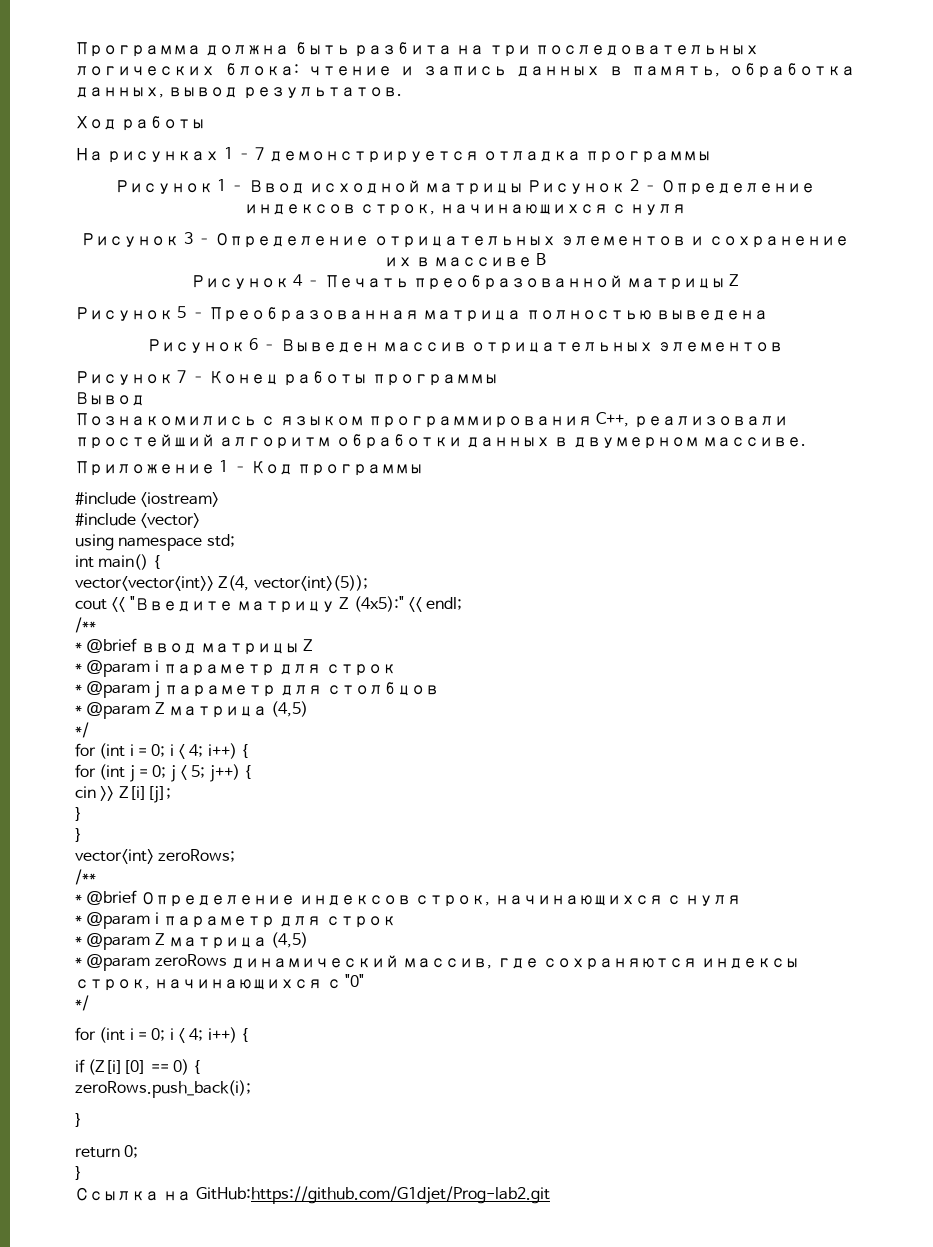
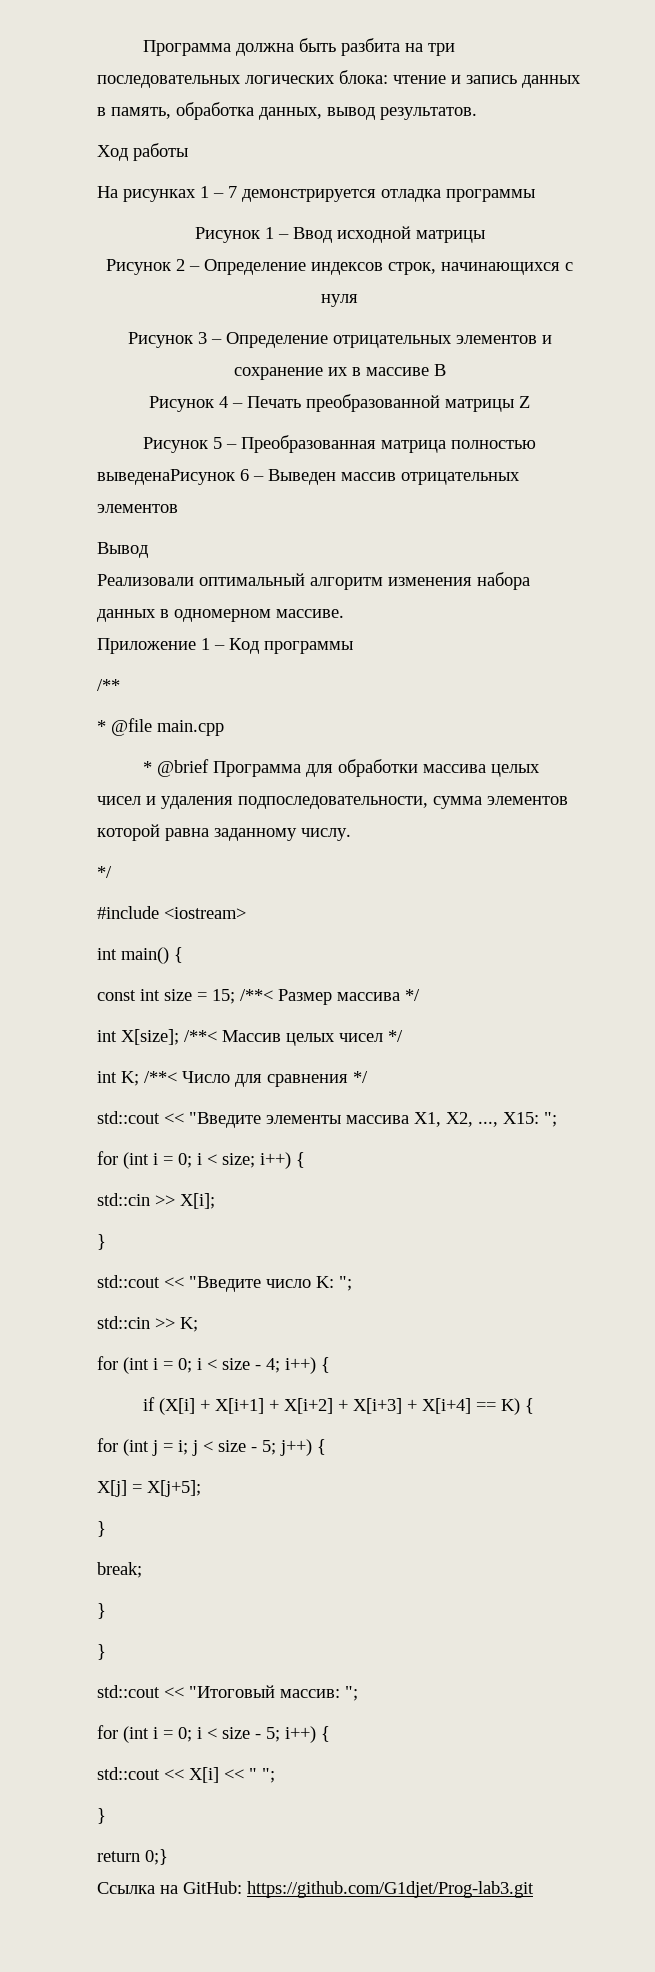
- Рисунок 1 – Ввод исходной матрицы Рисунок 2 – Определение индексов строк, начинающихся с нуля
+ Рисунок 1 – Ввод исходной матрицы
+ Рисунок 2 – Определение индексов строк, начинающихся с нуля
- Рисунок 5 – Преобразованная матрица полностью выведена
- Рисунок 6 – Выведен массив отрицательных элементов
+ Рисунок 5 – Преобразованная матрица полностью выведенаРисунок 6 – Выведен массив отрицательных элементов
- Рисунок 7 – Конец работы программы
  Вывод
- Познакомились с языком программирования C++, реализовали простейший алгоритм обработки данных в двумерном массиве.
+ Реализовали оптимальный алгоритм изменения набора данных в одномерном массиве.
+ /**
+ * @file main.cpp
+ * @brief Программа для обработки массива целых чисел и удаления подпоследовательности, сумма элементов которой равна заданному числу.
+ */
  #include <iostream>
- #include <vector>
- using namespace std;
  int main() {
- vector<vector<int>> Z(4, vector<int>(5));
- cout << "Введите матрицу Z (4x5):" << endl;
- /**
- * @brief ввод матрицы Z
- * @param i параметр для строк
- * @param j параметр для столбцов
- * @param Z матрица (4,5)
- */
- for (int i = 0; i < 4; i++) {
- for (int j = 0; j < 5; j++) {
- cin >> Z[i][j];
+ const int size = 15; /**< Размер массива */
+ int X[size]; /**< Массив целых чисел */
+ int K; /**< Число для сравнения */
+ std::cout << "Введите элементы массива X1, X2, ..., X15: ";
+ for (int i = 0; i < size; i++) {
+ std::cin >> X[i];
  }
- }
- vector<int> zeroRows;
- /**
- * @brief Определение индексов строк, начинающихся с нуля
- * @param i параметр для строк
- * @param Z матрица (4,5)
- * @param zeroRows динамический массив, где сохраняются индексы строк, начинающихся с "0"
- */
- for (int i = 0; i < 4; i++) {
+ std::cout << "Введите число K: ";
+ std::cin >> K;
+ for (int i = 0; i < size - 4; i++) {
- if (Z[i][0] == 0) {
- zeroRows.push_back(i);
+ if (X[i] + X[i+1] + X[i+2] + X[i+3] + X[i+4] == K) {
+ for (int j = i; j < size - 5; j++) {
+ X[j] = X[j+5];
+ }
+ break;
+ }
+ }
+ std::cout << "Итоговый массив: ";
+ for (int i = 0; i < size - 5; i++) {
+ std::cout << X[i] << " ";
- return 0;
- }
+ return 0;}
- Ссылка на GitHub:https://github.com/G1djet/Prog-lab2.git
+ Ссылка на GitHub: https://github.com/G1djet/Prog-lab3.git

